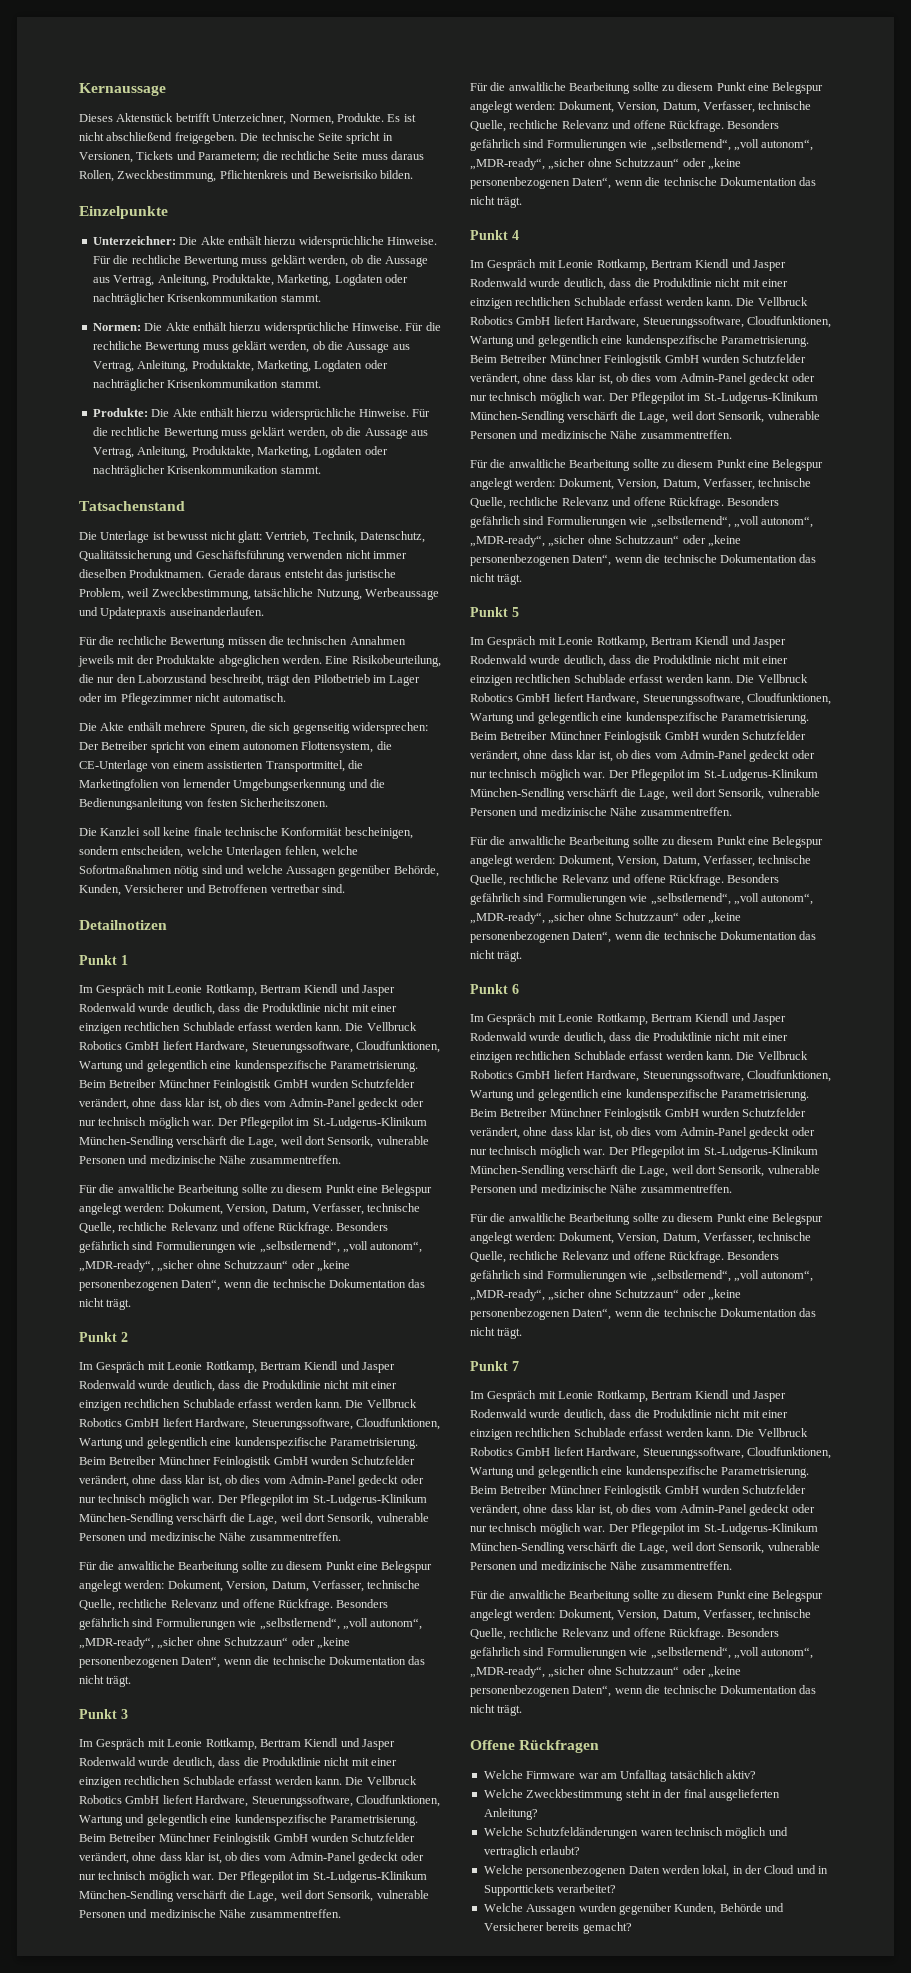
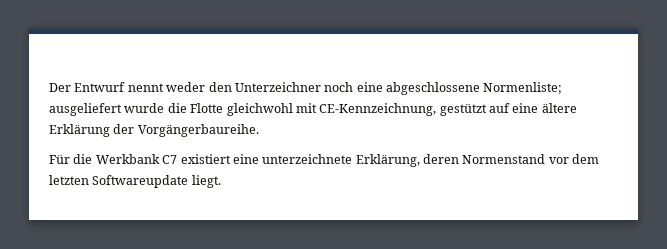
- Kernaussage
- Dieses Aktenstück betrifft Unterzeichner, Normen, Produkte. Es ist nicht abschließend freigegeben. Die technische Seite spricht in Versionen, Tickets und Parametern; die rechtliche Seite muss daraus Rollen, Zweckbestimmung, Pflichtenkreis und Beweisrisiko bilden.
- Einzelpunkte
- Unterzeichner: Die Akte enthält hierzu widersprüchliche Hinweise. Für die rechtliche Bewertung muss geklärt werden, ob die Aussage aus Vertrag, Anleitung, Produktakte, Marketing, Logdaten oder nachträglicher Krisenkommunikation stammt.
- Normen: Die Akte enthält hierzu widersprüchliche Hinweise. Für die rechtliche Bewertung muss geklärt werden, ob die Aussage aus Vertrag, Anleitung, Produktakte, Marketing, Logdaten oder nachträglicher Krisenkommunikation stammt.
- Produkte: Die Akte enthält hierzu widersprüchliche Hinweise. Für die rechtliche Bewertung muss geklärt werden, ob die Aussage aus Vertrag, Anleitung, Produktakte, Marketing, Logdaten oder nachträglicher Krisenkommunikation stammt.
- Tatsachenstand
- Die Unterlage ist bewusst nicht glatt: Vertrieb, Technik, Datenschutz, Qualitätssicherung und Geschäftsführung verwenden nicht immer dieselben Produktnamen. Gerade daraus entsteht das juristische Problem, weil Zweckbestimmung, tatsächliche Nutzung, Werbeaussage und Updatepraxis auseinanderlaufen.
- Für die rechtliche Bewertung müssen die technischen Annahmen jeweils mit der Produktakte abgeglichen werden. Eine Risikobeurteilung, die nur den Laborzustand beschreibt, trägt den Pilotbetrieb im Lager oder im Pflegezimmer nicht automatisch.
- Die Akte enthält mehrere Spuren, die sich gegenseitig widersprechen: Der Betreiber spricht von einem autonomen Flottensystem, die CE-Unterlage von einem assistierten Transportmittel, die Marketingfolien von lernender Umgebungserkennung und die Bedienungsanleitung von festen Sicherheitszonen.
- Die Kanzlei soll keine finale technische Konformität bescheinigen, sondern entscheiden, welche Unterlagen fehlen, welche Sofortmaßnahmen nötig sind und welche Aussagen gegenüber Behörde, Kunden, Versicherer und Betroffenen vertretbar sind.
- Detailnotizen
- Punkt 1
- Im Gespräch mit Leonie Rottkamp, Bertram Kiendl und Jasper Rodenwald wurde deutlich, dass die Produktlinie nicht mit einer einzigen rechtlichen Schublade erfasst werden kann. Die Vellbruck Robotics GmbH liefert Hardware, Steuerungssoftware, Cloudfunktionen, Wartung und gelegentlich eine kundenspezifische Parametrisierung. Beim Betreiber Münchner Feinlogistik GmbH wurden Schutzfelder verändert, ohne dass klar ist, ob dies vom Admin-Panel gedeckt oder nur technisch möglich war. Der Pflegepilot im St.-Ludgerus-Klinikum München-Sendling verschärft die Lage, weil dort Sensorik, vulnerable Personen und medizinische Nähe zusammentreffen.
- Für die anwaltliche Bearbeitung sollte zu diesem Punkt eine Belegspur angelegt werden: Dokument, Version, Datum, Verfasser, technische Quelle, rechtliche Relevanz und offene Rückfrage. Besonders gefährlich sind Formulierungen wie „selbstlernend“, „voll autonom“, „MDR-ready“, „sicher ohne Schutzzaun“ oder „keine personenbezogenen Daten“, wenn die technische Dokumentation das nicht trägt.
- Punkt 2
- Im Gespräch mit Leonie Rottkamp, Bertram Kiendl und Jasper Rodenwald wurde deutlich, dass die Produktlinie nicht mit einer einzigen rechtlichen Schublade erfasst werden kann. Die Vellbruck Robotics GmbH liefert Hardware, Steuerungssoftware, Cloudfunktionen, Wartung und gelegentlich eine kundenspezifische Parametrisierung. Beim Betreiber Münchner Feinlogistik GmbH wurden Schutzfelder verändert, ohne dass klar ist, ob dies vom Admin-Panel gedeckt oder nur technisch möglich war. Der Pflegepilot im St.-Ludgerus-Klinikum München-Sendling verschärft die Lage, weil dort Sensorik, vulnerable Personen und medizinische Nähe zusammentreffen.
- Für die anwaltliche Bearbeitung sollte zu diesem Punkt eine Belegspur angelegt werden: Dokument, Version, Datum, Verfasser, technische Quelle, rechtliche Relevanz und offene Rückfrage. Besonders gefährlich sind Formulierungen wie „selbstlernend“, „voll autonom“, „MDR-ready“, „sicher ohne Schutzzaun“ oder „keine personenbezogenen Daten“, wenn die technische Dokumentation das nicht trägt.
- Punkt 3
- Im Gespräch mit Leonie Rottkamp, Bertram Kiendl und Jasper Rodenwald wurde deutlich, dass die Produktlinie nicht mit einer einzigen rechtlichen Schublade erfasst werden kann. Die Vellbruck Robotics GmbH liefert Hardware, Steuerungssoftware, Cloudfunktionen, Wartung und gelegentlich eine kundenspezifische Parametrisierung. Beim Betreiber Münchner Feinlogistik GmbH wurden Schutzfelder verändert, ohne dass klar ist, ob dies vom Admin-Panel gedeckt oder nur technisch möglich war. Der Pflegepilot im St.-Ludgerus-Klinikum München-Sendling verschärft die Lage, weil dort Sensorik, vulnerable Personen und medizinische Nähe zusammentreffen.
- Für die anwaltliche Bearbeitung sollte zu diesem Punkt eine Belegspur angelegt werden: Dokument, Version, Datum, Verfasser, technische Quelle, rechtliche Relevanz und offene Rückfrage. Besonders gefährlich sind Formulierungen wie „selbstlernend“, „voll autonom“, „MDR-ready“, „sicher ohne Schutzzaun“ oder „keine personenbezogenen Daten“, wenn die technische Dokumentation das nicht trägt.
- Punkt 4
- Im Gespräch mit Leonie Rottkamp, Bertram Kiendl und Jasper Rodenwald wurde deutlich, dass die Produktlinie nicht mit einer einzigen rechtlichen Schublade erfasst werden kann. Die Vellbruck Robotics GmbH liefert Hardware, Steuerungssoftware, Cloudfunktionen, Wartung und gelegentlich eine kundenspezifische Parametrisierung. Beim Betreiber Münchner Feinlogistik GmbH wurden Schutzfelder verändert, ohne dass klar ist, ob dies vom Admin-Panel gedeckt oder nur technisch möglich war. Der Pflegepilot im St.-Ludgerus-Klinikum München-Sendling verschärft die Lage, weil dort Sensorik, vulnerable Personen und medizinische Nähe zusammentreffen.
- Für die anwaltliche Bearbeitung sollte zu diesem Punkt eine Belegspur angelegt werden: Dokument, Version, Datum, Verfasser, technische Quelle, rechtliche Relevanz und offene Rückfrage. Besonders gefährlich sind Formulierungen wie „selbstlernend“, „voll autonom“, „MDR-ready“, „sicher ohne Schutzzaun“ oder „keine personenbezogenen Daten“, wenn die technische Dokumentation das nicht trägt.
- Punkt 5
- Im Gespräch mit Leonie Rottkamp, Bertram Kiendl und Jasper Rodenwald wurde deutlich, dass die Produktlinie nicht mit einer einzigen rechtlichen Schublade erfasst werden kann. Die Vellbruck Robotics GmbH liefert Hardware, Steuerungssoftware, Cloudfunktionen, Wartung und gelegentlich eine kundenspezifische Parametrisierung. Beim Betreiber Münchner Feinlogistik GmbH wurden Schutzfelder verändert, ohne dass klar ist, ob dies vom Admin-Panel gedeckt oder nur technisch möglich war. Der Pflegepilot im St.-Ludgerus-Klinikum München-Sendling verschärft die Lage, weil dort Sensorik, vulnerable Personen und medizinische Nähe zusammentreffen.
- Für die anwaltliche Bearbeitung sollte zu diesem Punkt eine Belegspur angelegt werden: Dokument, Version, Datum, Verfasser, technische Quelle, rechtliche Relevanz und offene Rückfrage. Besonders gefährlich sind Formulierungen wie „selbstlernend“, „voll autonom“, „MDR-ready“, „sicher ohne Schutzzaun“ oder „keine personenbezogenen Daten“, wenn die technische Dokumentation das nicht trägt.
- Punkt 6
- Im Gespräch mit Leonie Rottkamp, Bertram Kiendl und Jasper Rodenwald wurde deutlich, dass die Produktlinie nicht mit einer einzigen rechtlichen Schublade erfasst werden kann. Die Vellbruck Robotics GmbH liefert Hardware, Steuerungssoftware, Cloudfunktionen, Wartung und gelegentlich eine kundenspezifische Parametrisierung. Beim Betreiber Münchner Feinlogistik GmbH wurden Schutzfelder verändert, ohne dass klar ist, ob dies vom Admin-Panel gedeckt oder nur technisch möglich war. Der Pflegepilot im St.-Ludgerus-Klinikum München-Sendling verschärft die Lage, weil dort Sensorik, vulnerable Personen und medizinische Nähe zusammentreffen.
- Für die anwaltliche Bearbeitung sollte zu diesem Punkt eine Belegspur angelegt werden: Dokument, Version, Datum, Verfasser, technische Quelle, rechtliche Relevanz und offene Rückfrage. Besonders gefährlich sind Formulierungen wie „selbstlernend“, „voll autonom“, „MDR-ready“, „sicher ohne Schutzzaun“ oder „keine personenbezogenen Daten“, wenn die technische Dokumentation das nicht trägt.
- Punkt 7
- Im Gespräch mit Leonie Rottkamp, Bertram Kiendl und Jasper Rodenwald wurde deutlich, dass die Produktlinie nicht mit einer einzigen rechtlichen Schublade erfasst werden kann. Die Vellbruck Robotics GmbH liefert Hardware, Steuerungssoftware, Cloudfunktionen, Wartung und gelegentlich eine kundenspezifische Parametrisierung. Beim Betreiber Münchner Feinlogistik GmbH wurden Schutzfelder verändert, ohne dass klar ist, ob dies vom Admin-Panel gedeckt oder nur technisch möglich war. Der Pflegepilot im St.-Ludgerus-Klinikum München-Sendling verschärft die Lage, weil dort Sensorik, vulnerable Personen und medizinische Nähe zusammentreffen.
- Für die anwaltliche Bearbeitung sollte zu diesem Punkt eine Belegspur angelegt werden: Dokument, Version, Datum, Verfasser, technische Quelle, rechtliche Relevanz und offene Rückfrage. Besonders gefährlich sind Formulierungen wie „selbstlernend“, „voll autonom“, „MDR-ready“, „sicher ohne Schutzzaun“ oder „keine personenbezogenen Daten“, wenn die technische Dokumentation das nicht trägt.
- Offene Rückfragen
- Welche Firmware war am Unfalltag tatsächlich aktiv?
- Welche Zweckbestimmung steht in der final ausgelieferten Anleitung?
- Welche Schutzfeldänderungen waren technisch möglich und vertraglich erlaubt?
- Welche personenbezogenen Daten werden lokal, in der Cloud und in Supporttickets verarbeitet?
- Welche Aussagen wurden gegenüber Kunden, Behörde und Versicherer bereits gemacht?
+ Der Entwurf nennt weder den Unterzeichner noch eine abgeschlossene Normenliste; ausgeliefert wurde die Flotte gleichwohl mit CE-Kennzeichnung, gestützt auf eine ältere Erklärung der Vorgängerbaureihe.
+ Für die Werkbank C7 existiert eine unterzeichnete Erklärung, deren Normenstand vor dem letzten Softwareupdate liegt.

